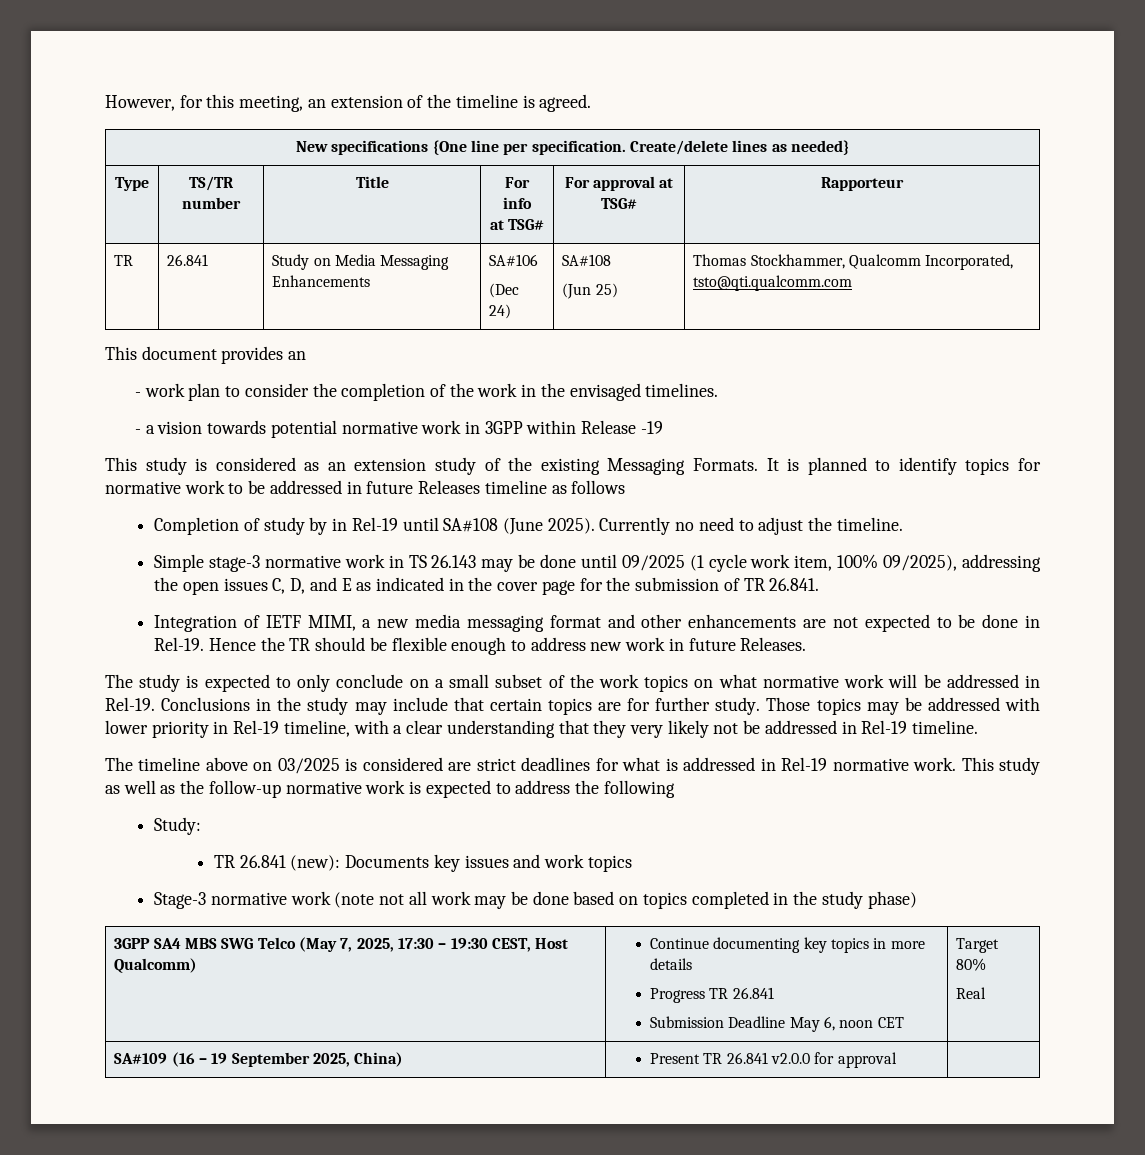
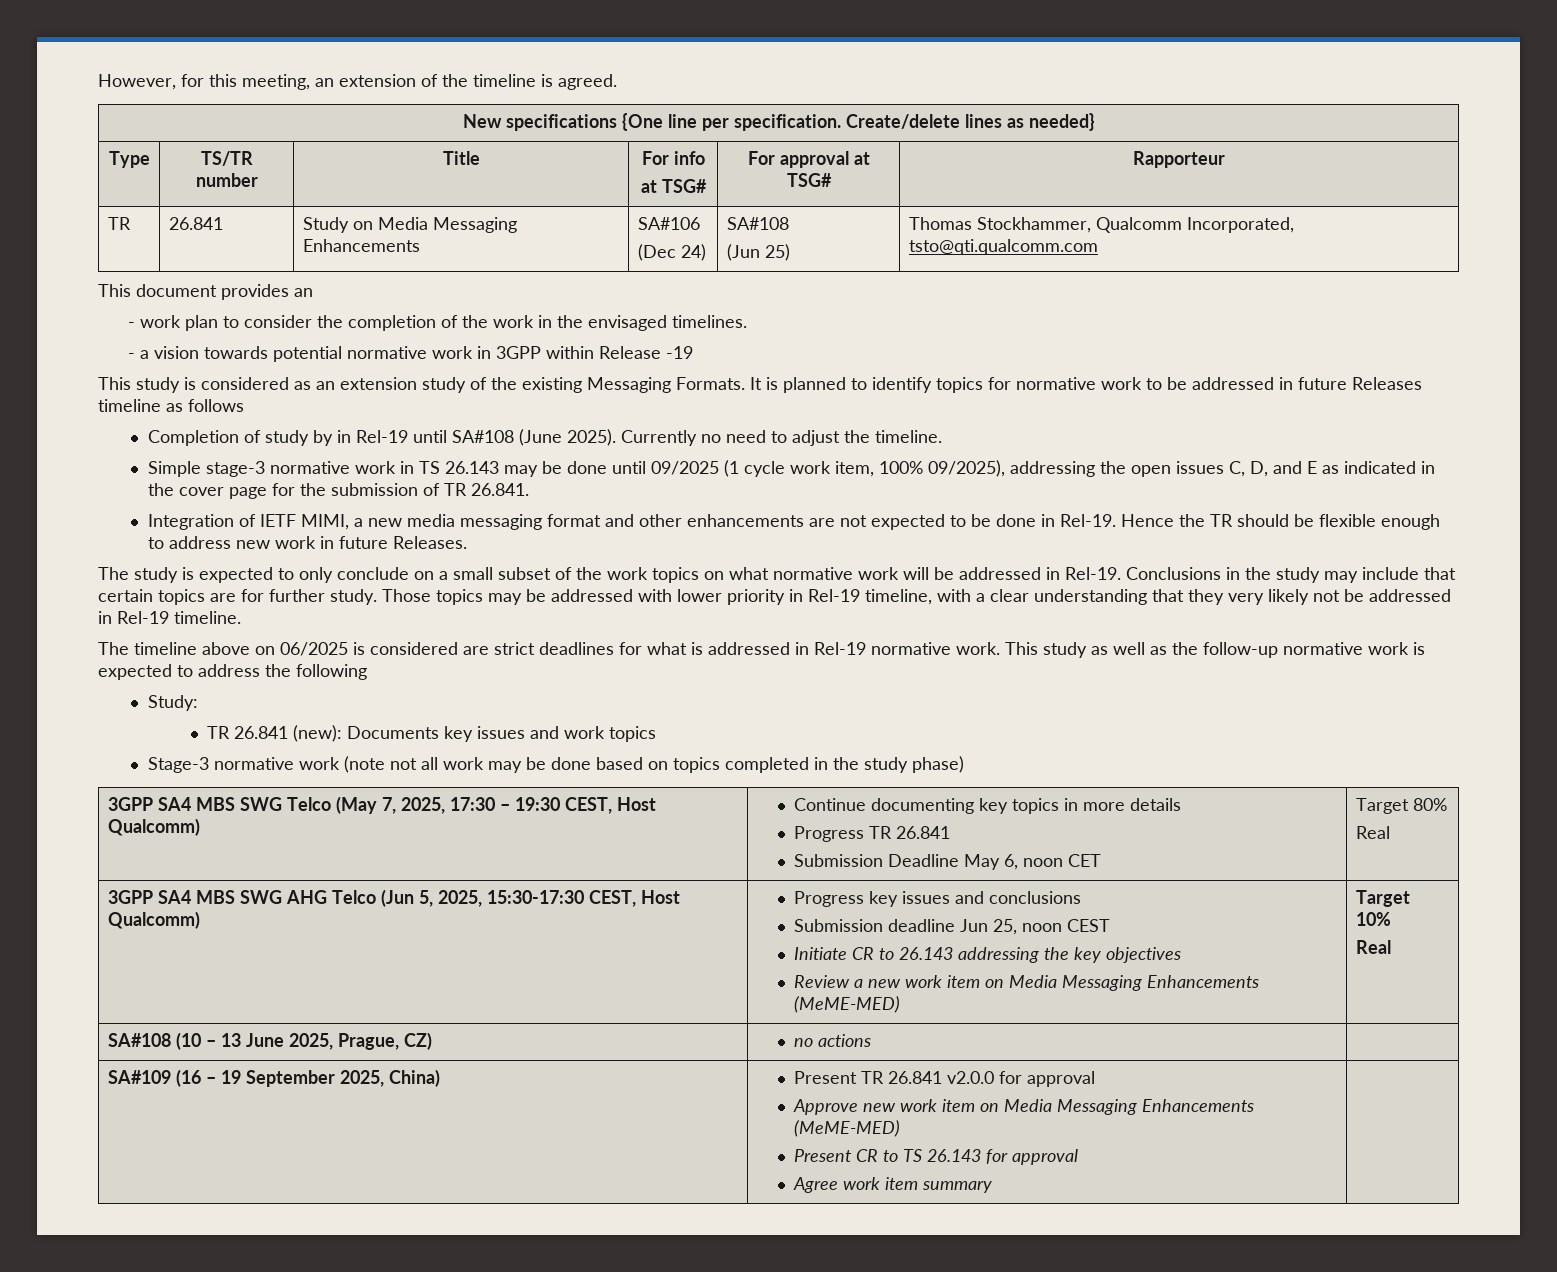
- The timeline above on 03/2025 is considered are strict deadlines for what is addressed in Rel-19 normative work.
+ The timeline above on 06/2025 is considered are strict deadlines for what is addressed in Rel-19 normative work.
+ 3GPP SA4 MBS SWG AHG Telco (Jun 5, 2025, 15:30-17:30 CEST, Host Qualcomm) | Progress key issues and conclusions
+ Submission deadline Jun 25, noon CEST
+ Initiate CR to 26.143 addressing the key objectives
+ Review a new work item on Media Messaging Enhancements (MeME-MED) | Target 10%
+ Real
+ SA#108 (10 – 13 June 2025, Prague, CZ) | no actions |
- SA#109 (16 – 19 September 2025, China) | Present TR 26.841 v2.0.0 for approval |
+ SA#109 (16 – 19 September 2025, China) | Present TR 26.841 v2.0.0 for approval
+ Approve new work item on Media Messaging Enhancements (MeME-MED)
+ Present CR to TS 26.143 for approval
+ Agree work item summary |

